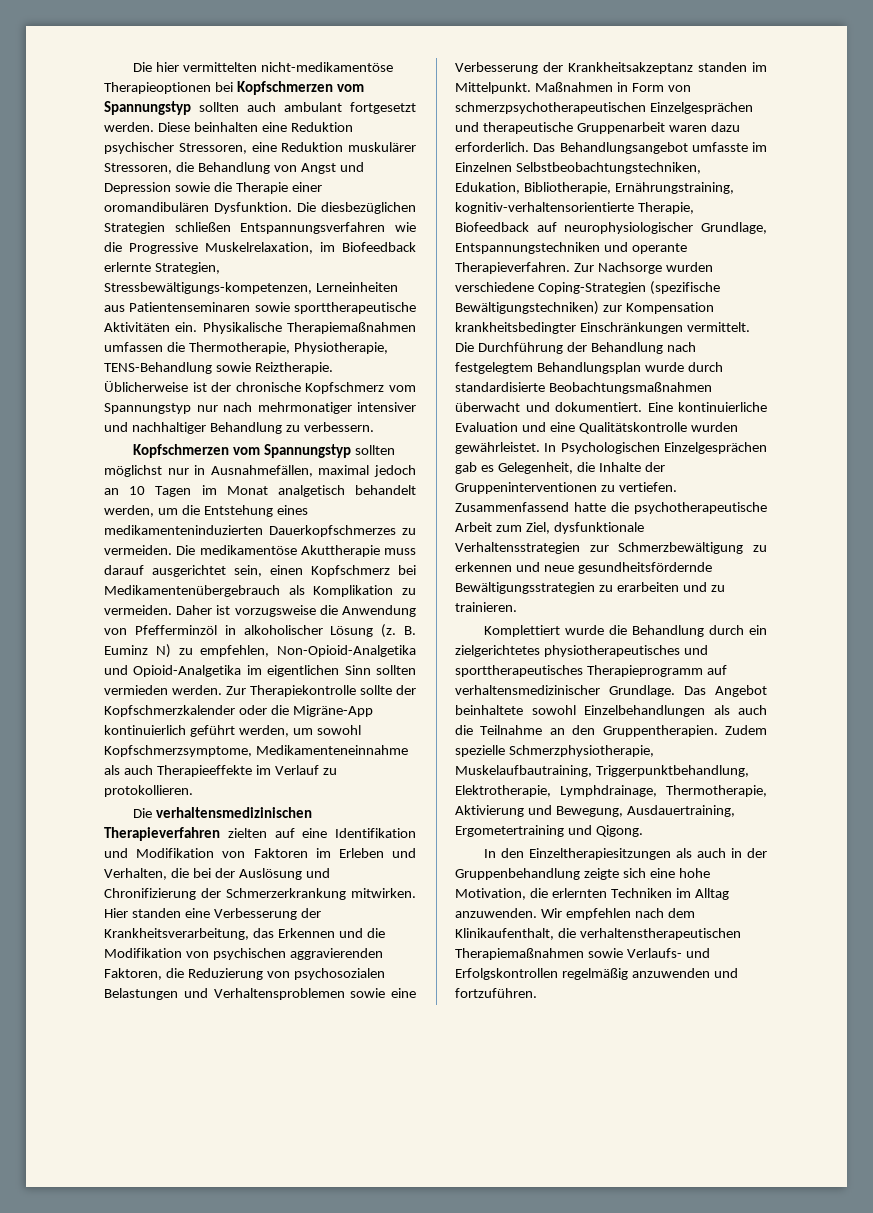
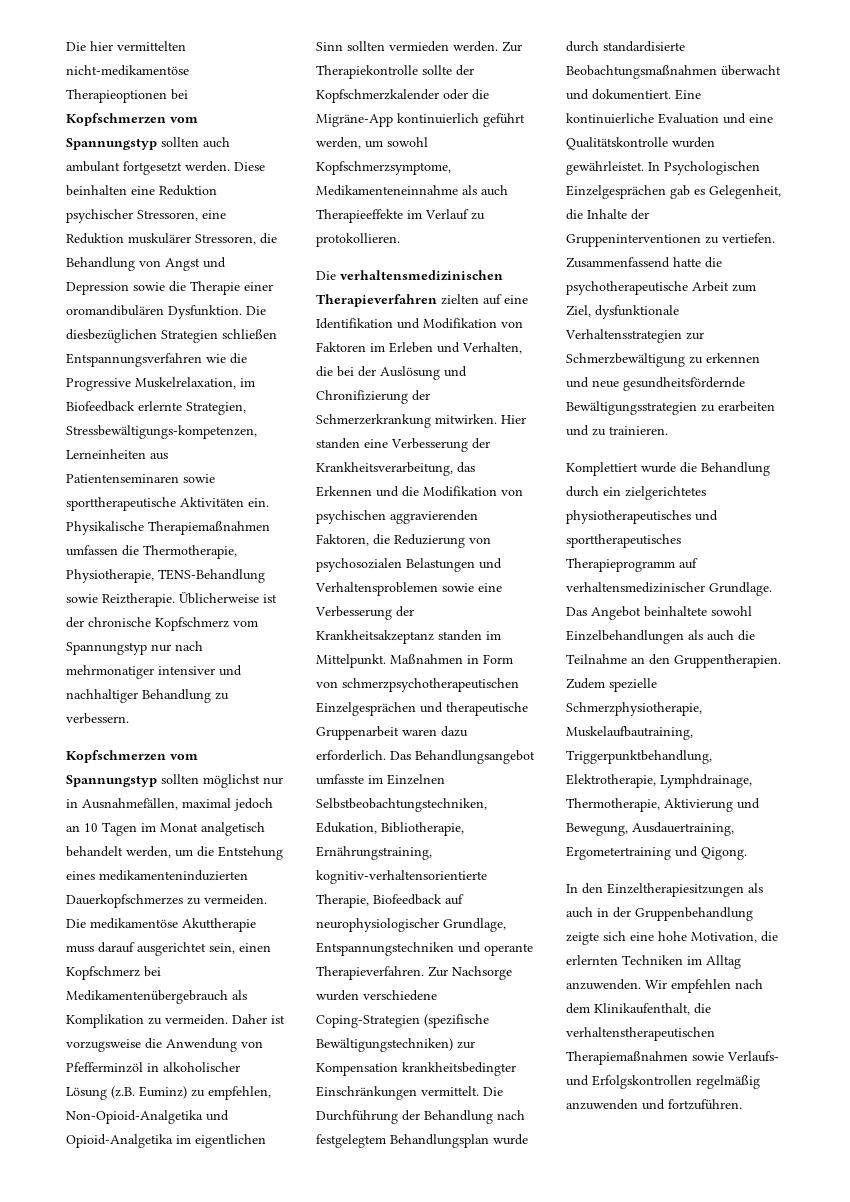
- Daher ist vorzugsweise die Anwendung von Pfefferminzöl in alkoholischer Lösung (z. B. Euminz N) zu empfehlen, Non-Opioid-Analgetika und Opioid-Analgetika im eigentlichen Sinn sollten vermieden werden.
+ Daher ist vorzugsweise die Anwendung von Pfefferminzöl in alkoholischer Lösung (z.B. Euminz) zu empfehlen, Non-Opioid-Analgetika und Opioid-Analgetika im eigentlichen Sinn sollten vermieden werden.

